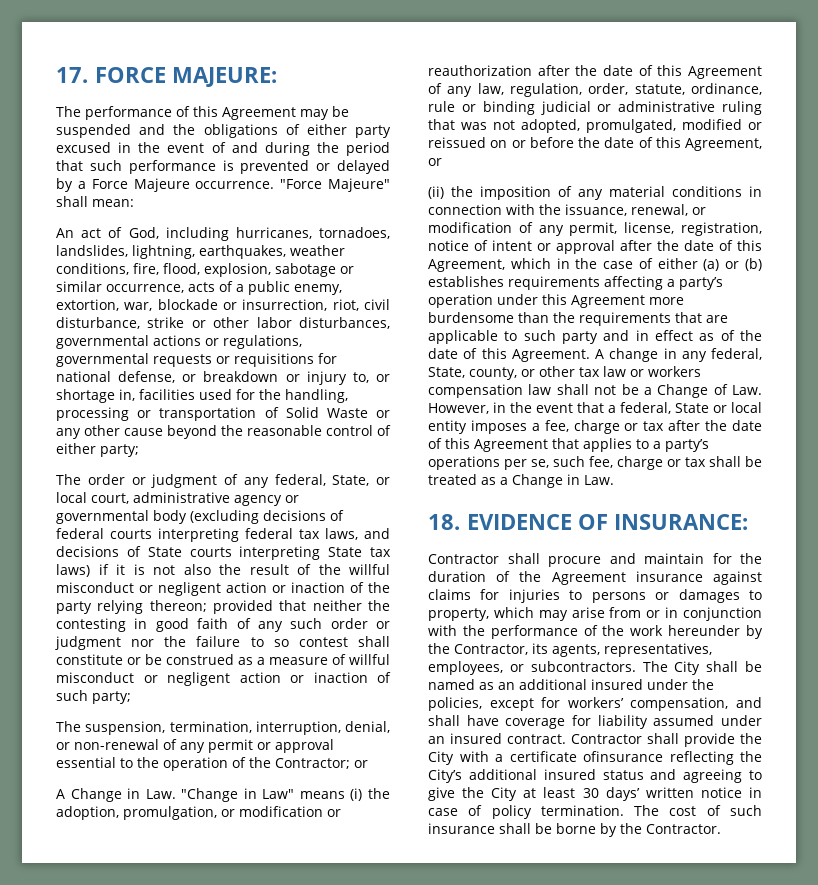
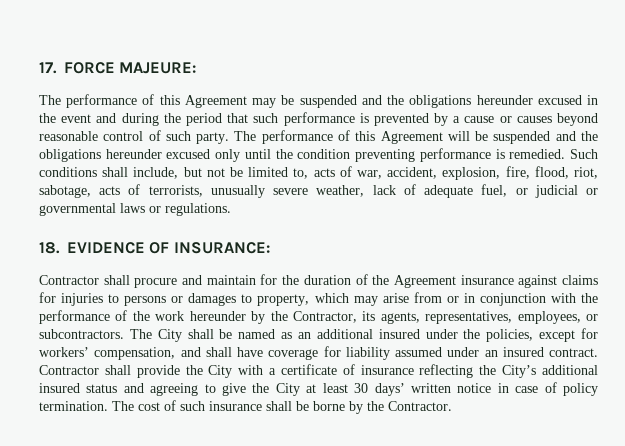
- The performance of this Agreement may be suspended and the obligations of either party excused in the event of and during the period that such performance is prevented or delayed by a Force Majeure occurrence. "Force Majeure" shall mean:
- An act of God, including hurricanes, tornadoes, landslides, lightning, earthquakes, weather conditions, fire, flood, explosion, sabotage or similar occurrence, acts of a public enemy, extortion, war, blockade or insurrection, riot, civil disturbance, strike or other labor disturbances, governmental actions or regulations, governmental requests or requisitions for national defense, or breakdown or injury to, or shortage in, facilities used for the handling, processing or transportation of Solid Waste or any other cause beyond the reasonable control of either party;
- The order or judgment of any federal, State, or local court, administrative agency or governmental body (excluding decisions of federal courts interpreting federal tax laws, and decisions of State courts interpreting State tax laws) if it is not also the result of the willful misconduct or negligent action or inaction of the party relying thereon; provided that neither the contesting in good faith of any such order or judgment nor the failure to so contest shall constitute or be construed as a measure of willful misconduct or negligent action or inaction of such party;
- The suspension, termination, interruption, denial, or non-renewal of any permit or approval essential to the operation of the Contractor; or
- A Change in Law. "Change in Law" means (i) the adoption, promulgation, or modification or reauthorization after the date of this Agreement of any law, regulation, order, statute, ordinance, rule or binding judicial or administrative ruling that was not adopted, promulgated, modified or reissued on or before the date of this Agreement, or
- (ii) the imposition of any material conditions in connection with the issuance, renewal, or modification of any permit, license, registration, notice of intent or approval after the date of this Agreement, which in the case of either (a) or (b) establishes requirements affecting a party’s operation under this Agreement more burdensome than the requirements that are applicable to such party and in effect as of the date of this Agreement. A change in any federal, State, county, or other tax law or workers compensation law shall not be a Change of Law. However, in the event that a federal, State or local entity imposes a fee, charge or tax after the date of this Agreement that applies to a party’s operations per se, such fee, charge or tax shall be treated as a Change in Law.
+ The performance of this Agreement may be suspended and the obligations hereunder excused in the event and during the period that such performance is prevented by a cause or causes beyond reasonable control of such party. The performance of this Agreement will be suspended and the obligations hereunder excused only until the condition preventing performance is remedied. Such conditions shall include, but not be limited to, acts of war, accident, explosion, fire, flood, riot, sabotage, acts of terrorists, unusually severe weather, lack of adequate fuel, or judicial or governmental laws or regulations.
- Contractor shall provide the City with a certificate ofinsurance reflecting the City’s additional insured status and agreeing to give the City at least 30 days’ written notice in case of policy termination.
+ Contractor shall provide the City with a certificate of insurance reflecting the City’s additional insured status and agreeing to give the City at least 30 days’ written notice in case of policy termination.

